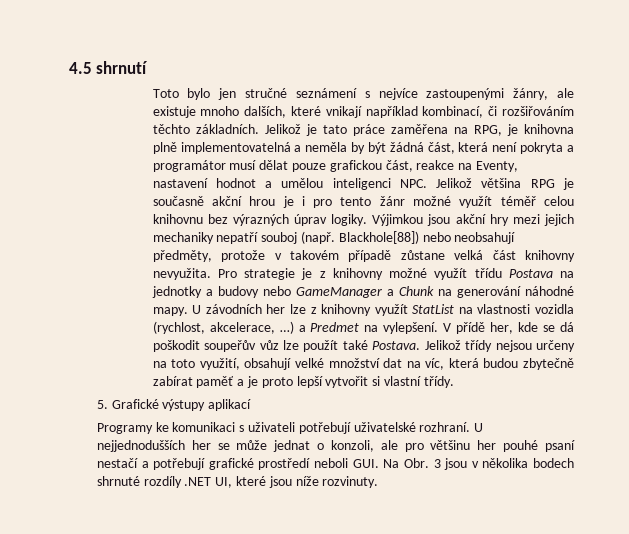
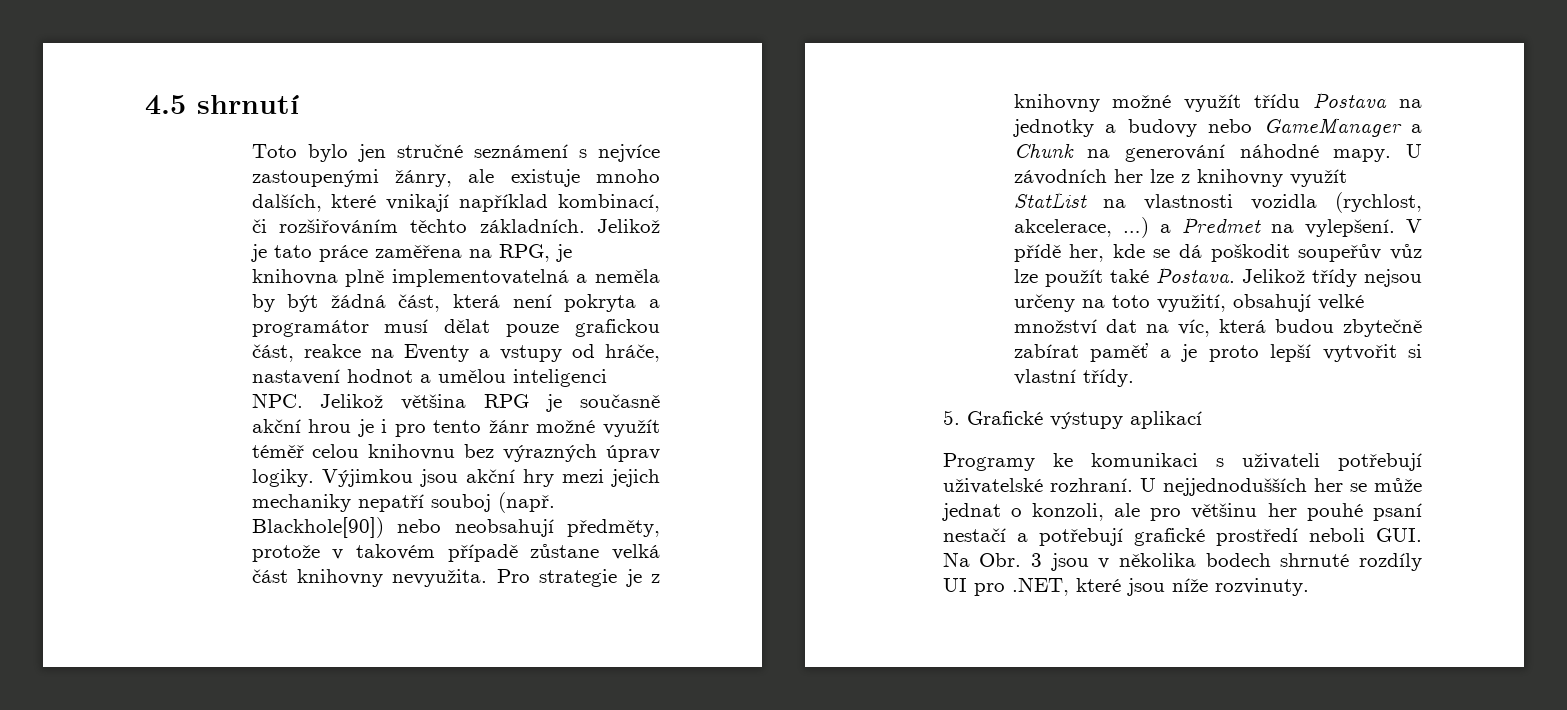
- Jelikož je tato práce zaměřena na RPG, je knihovna plně implementovatelná a neměla by být žádná část, která není pokryta a programátor musí dělat pouze grafickou část, reakce na Eventy, nastavení hodnot a umělou inteligenci NPC. Jelikož většina RPG je současně akční hrou je i pro tento žánr možné využít téměř celou knihovnu bez výrazných úprav logiky.
+ Jelikož je tato práce zaměřena na RPG, je knihovna plně implementovatelná a neměla by být žádná část, která není pokryta a programátor musí dělat pouze grafickou část, reakce na Eventy a vstupy od hráče, nastavení hodnot a umělou inteligenci NPC. Jelikož většina RPG je současně akční hrou je i pro tento žánr možné využít téměř celou knihovnu bez výrazných úprav logiky.
- Blackhole[88]) nebo neobsahují předměty, protože v takovém případě zůstane velká část knihovny nevyužita.
+ Blackhole[90]) nebo neobsahují předměty, protože v takovém případě zůstane velká část knihovny nevyužita.
- U nejjednodušších her se může jednat o konzoli, ale pro většinu her pouhé psaní nestačí a potřebují grafické prostředí neboli GUI. Na Obr. 3 jsou v několika bodech shrnuté rozdíly .NET UI, které jsou níže rozvinuty.
+ U nejjednodušších her se může jednat o konzoli, ale pro většinu her pouhé psaní nestačí a potřebují grafické prostředí neboli GUI. Na Obr. 3 jsou v několika bodech shrnuté rozdíly UI pro .NET, které jsou níže rozvinuty.

